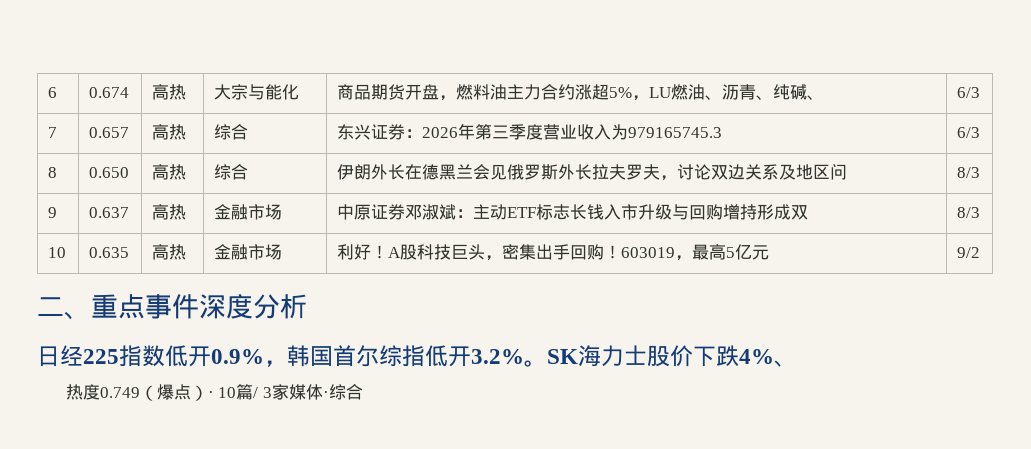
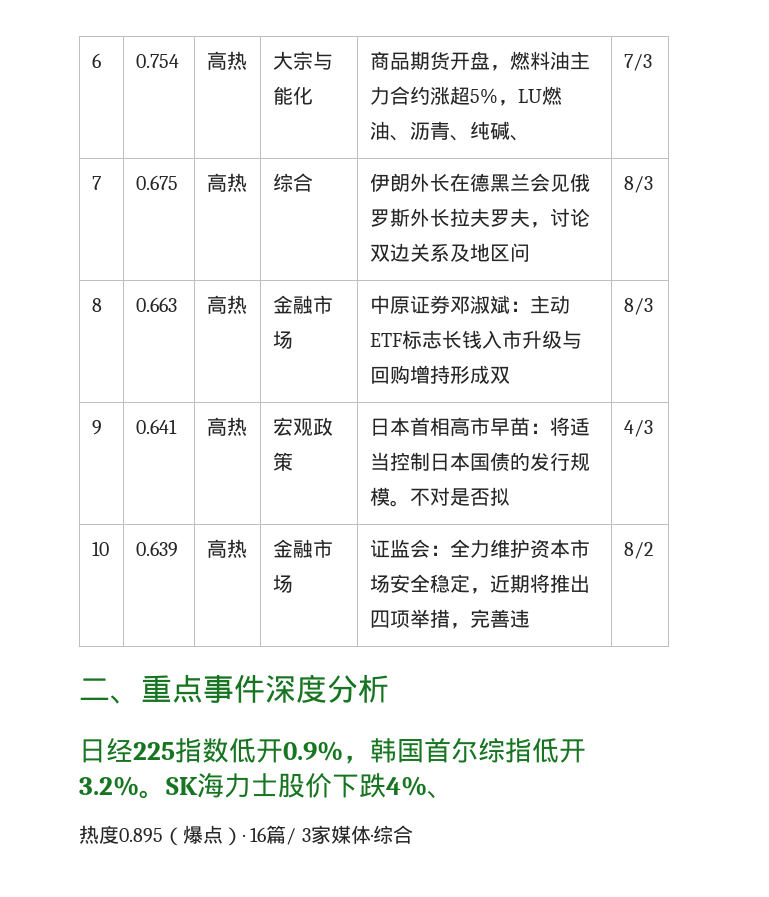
- 6 | 0.674 | 高热 | 大宗与能化 | 商品期货开盘，燃料油主力合约涨超5%，LU燃油、沥青、纯碱、 | 6/3
+ 6 | 0.754 | 高热 | 大宗与能化 | 商品期货开盘，燃料油主力合约涨超5%，LU燃油、沥青、纯碱、 | 7/3
- 7 | 0.657 | 高热 | 综合 | 东兴证券：2026年第三季度营业收入为979165745.3 | 6/3
- 8 | 0.650 | 高热 | 综合 | 伊朗外长在德黑兰会见俄罗斯外长拉夫罗夫，讨论双边关系及地区问 | 8/3
+ 7 | 0.675 | 高热 | 综合 | 伊朗外长在德黑兰会见俄罗斯外长拉夫罗夫，讨论双边关系及地区问 | 8/3
- 9 | 0.637 | 高热 | 金融市场 | 中原证券邓淑斌：主动ETF标志长钱入市升级与回购增持形成双 | 8/3
+ 8 | 0.663 | 高热 | 金融市场 | 中原证券邓淑斌：主动ETF标志长钱入市升级与回购增持形成双 | 8/3
+ 9 | 0.641 | 高热 | 宏观政策 | 日本首相高市早苗：将适当控制日本国债的发行规模。不对是否拟 | 4/3
- 10 | 0.635 | 高热 | 金融市场 | 利好！A股科技巨头，密集出手回购！603019，最高5亿元 | 9/2
+ 10 | 0.639 | 高热 | 金融市场 | 证监会：全力维护资本市场安全稳定，近期将推出四项举措，完善违 | 8/2
- 热度0.749（爆点）· 10篇/ 3家媒体·综合
+ 热度0.895（爆点）· 16篇/ 3家媒体·综合

